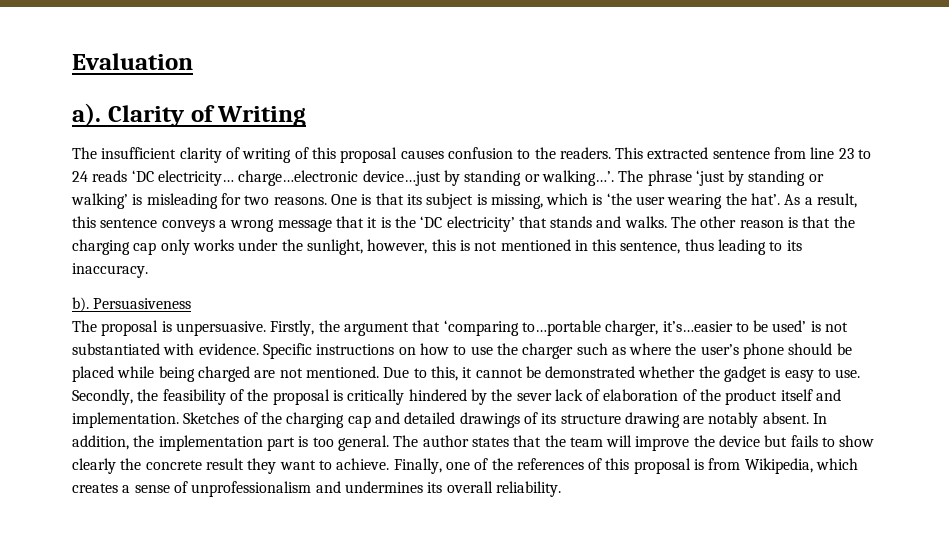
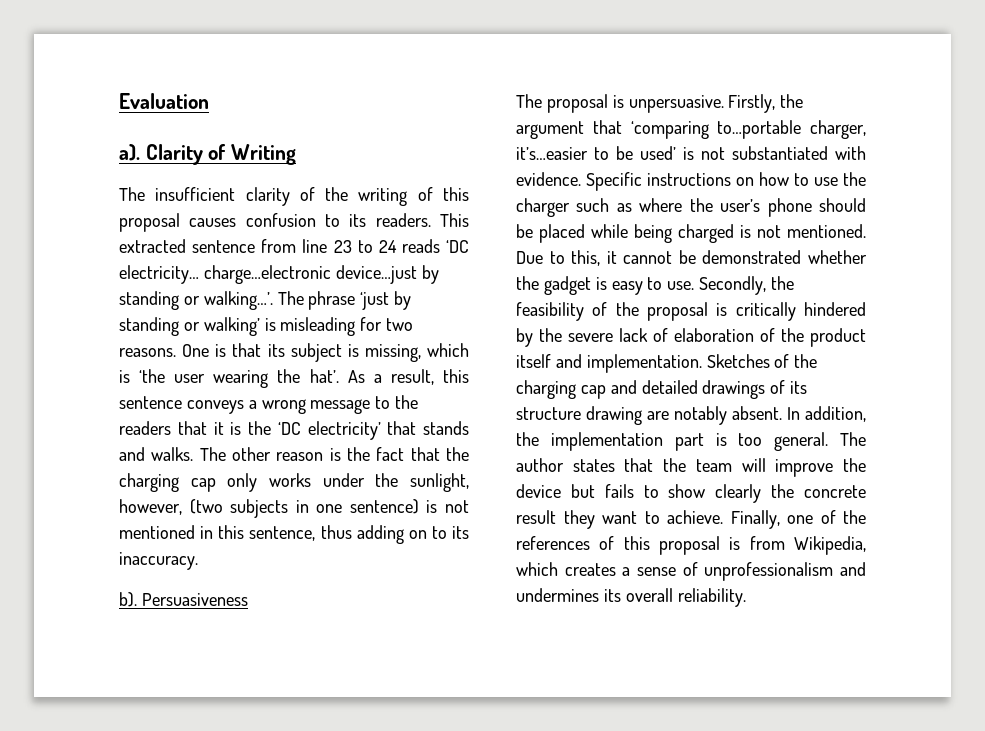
- The insufficient clarity of writing of this proposal causes confusion to the readers.
+ The insufficient clarity of the writing of this proposal causes confusion to its readers.
- As a result, this sentence conveys a wrong message that it is the ‘DC electricity’ that stands and walks.
+ As a result, this sentence conveys a wrong message to the readers that it is the ‘DC electricity’ that stands and walks.
- The other reason is that the charging cap only works under the sunlight, however, this is not mentioned in this sentence, thus leading to its inaccuracy.
+ The other reason is the fact that the charging cap only works under the sunlight, however, (two subjects in one sentence) is not mentioned in this sentence, thus adding on to its inaccuracy.
- Specific instructions on how to use the charger such as where the user’s phone should be placed while being charged are not mentioned.
+ Specific instructions on how to use the charger such as where the user’s phone should be placed while being charged is not mentioned.
- Secondly, the feasibility of the proposal is critically hindered by the sever lack of elaboration of the product itself and implementation.
+ Secondly, the feasibility of the proposal is critically hindered by the severe lack of elaboration of the product itself and implementation.

